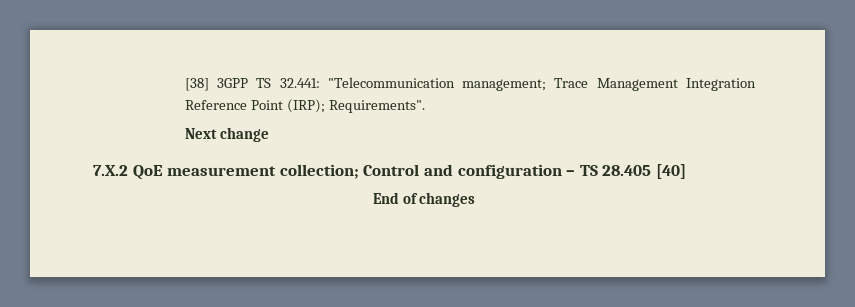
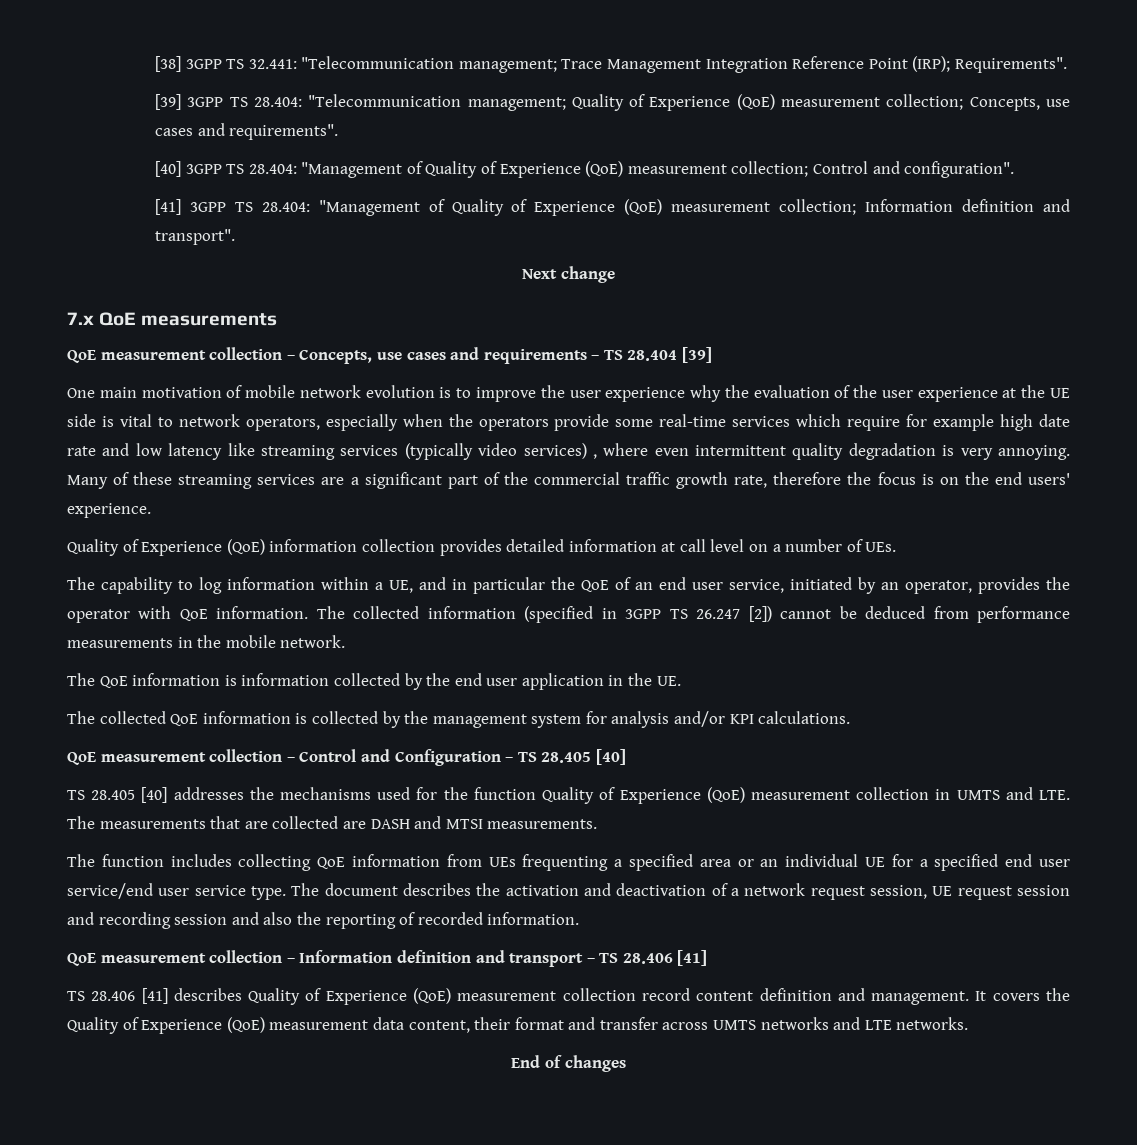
+ [39] 3GPP TS 28.404: "Telecommunication management; Quality of Experience (QoE) measurement collection; Concepts, use cases and requirements".
+ [40] 3GPP TS 28.404: "Management of Quality of Experience (QoE) measurement collection; Control and configuration".
+ [41] 3GPP TS 28.404: "Management of Quality of Experience (QoE) measurement collection; Information definition and transport".
  Next change
- 7.X.2 QoE measurement collection; Control and configuration – TS 28.405 [40]
+ 7.x QoE measurements
+ QoE measurement collection – Concepts, use cases and requirements – TS 28.404 [39]
+ One main motivation of mobile network evolution is to improve the user experience why the evaluation of the user experience at the UE side is vital to network operators, especially when the operators provide some real-time services which require for example high date rate and low latency like streaming services (typically video services) , where even intermittent quality degradation is very annoying. Many of these streaming services are a significant part of the commercial traffic growth rate, therefore the focus is on the end users' experience.
+ Quality of Experience (QoE) information collection provides detailed information at call level on a number of UEs.
+ The capability to log information within a UE, and in particular the QoE of an end user service, initiated by an operator, provides the operator with QoE information. The collected information (specified in 3GPP TS 26.247 [2]) cannot be deduced from performance measurements in the mobile network.
+ The QoE information is information collected by the end user application in the UE.
+ The collected QoE information is collected by the management system for analysis and/or KPI calculations.
+ QoE measurement collection – Control and Configuration – TS 28.405 [40]
+ TS 28.405 [40] addresses the mechanisms used for the function Quality of Experience (QoE) measurement collection in UMTS and LTE. The measurements that are collected are DASH and MTSI measurements.
+ The function includes collecting QoE information from UEs frequenting a specified area or an individual UE for a specified end user service/end user service type. The document describes the activation and deactivation of a network request session, UE request session and recording session and also the reporting of recorded information.
+ QoE measurement collection – Information definition and transport – TS 28.406 [41]
+ TS 28.406 [41] describes Quality of Experience (QoE) measurement collection record content definition and management. It covers the Quality of Experience (QoE) measurement data content, their format and transfer across UMTS networks and LTE networks.

